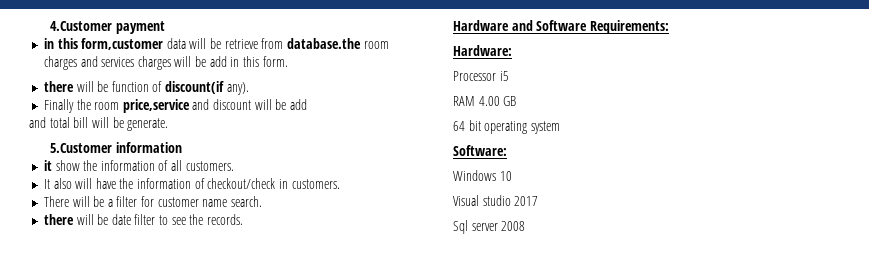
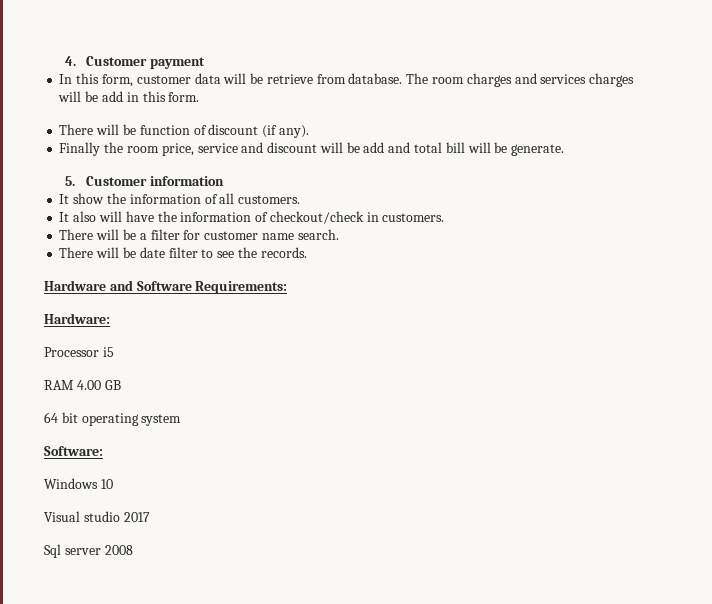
- 4.Customer payment
+ 4. Customer payment
- in this form,customer data will be retrieve from database.the room charges and services charges will be add in this form.
+ In this form, customer data will be retrieve from database. The room charges and services charges will be add in this form.
- there will be function of discount(if any).
+ There will be function of discount (if any).
- Finally the room price,service and discount will be add
- and total bill will be generate.
+ Finally the room price, service and discount will be add and total bill will be generate.
- 5.Customer information
+ 5. Customer information
- it show the information of all customers.
+ It show the information of all customers.
- there will be date filter to see the records.
+ There will be date filter to see the records.

